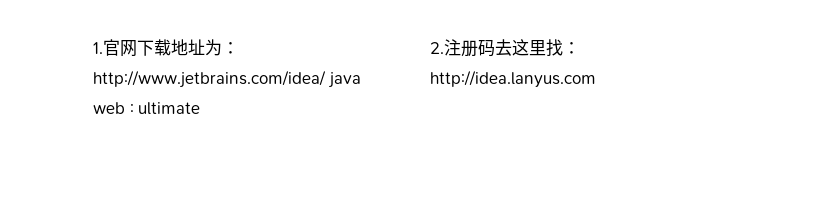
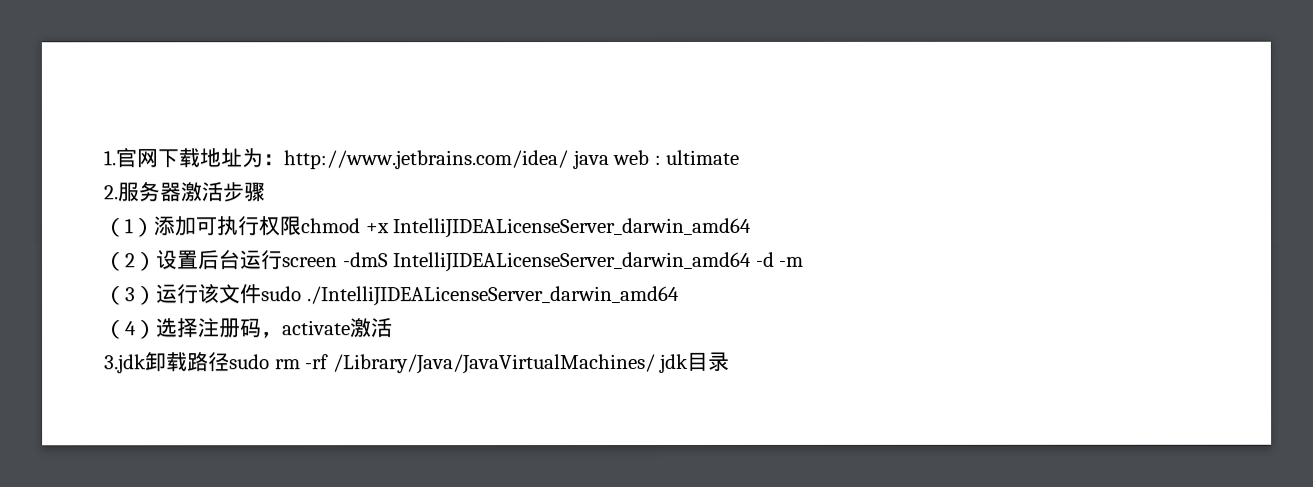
- 2.注册码去这里找：http://idea.lanyus.com
+ 2.服务器激活步骤
+ （1）添加可执行权限chmod +x IntelliJIDEALicenseServer_darwin_amd64
+ （2）设置后台运行screen -dmS IntelliJIDEALicenseServer_darwin_amd64 -d -m
+ （3）运行该文件sudo ./IntelliJIDEALicenseServer_darwin_amd64
+ （4）选择注册码，activate激活
+ 3.jdk卸载路径sudo rm -rf /Library/Java/JavaVirtualMachines/ jdk目录

